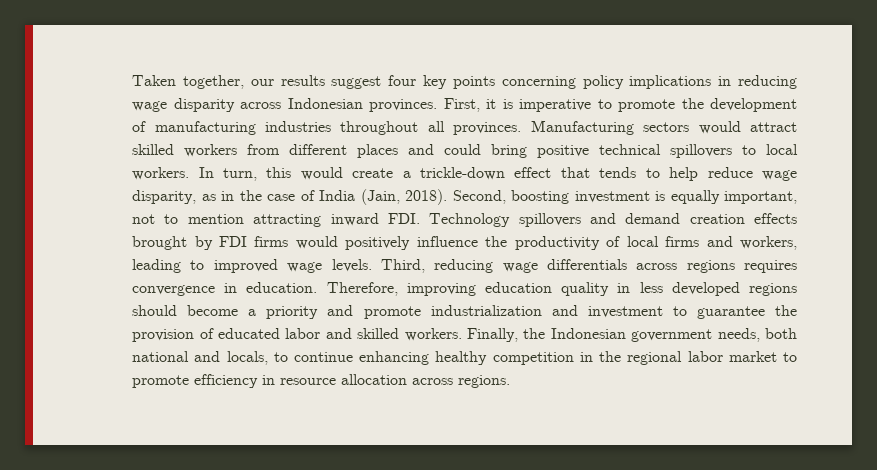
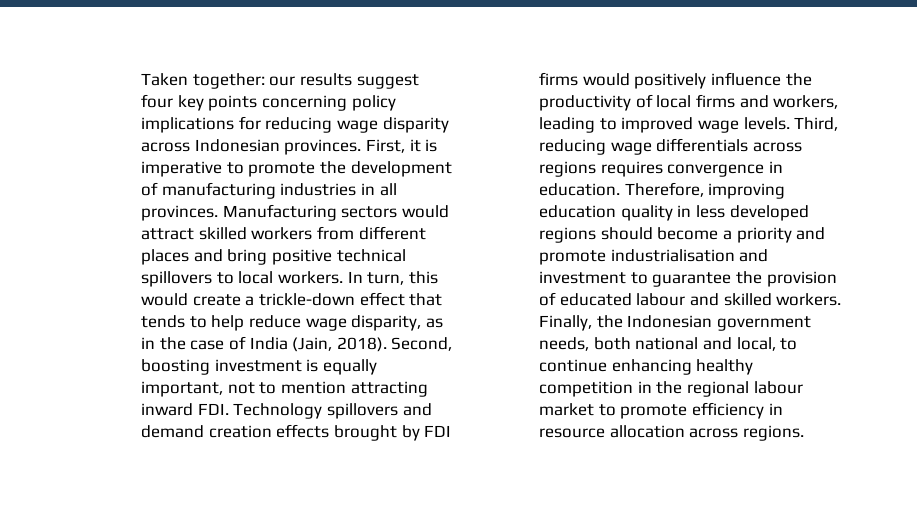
- Taken together, our results suggest four key points concerning policy implications in reducing wage disparity across Indonesian provinces.
+ Taken together: our results suggest four key points concerning policy implications for reducing wage disparity across Indonesian provinces.
- First, it is imperative to promote the development of manufacturing industries throughout all provinces.
+ First, it is imperative to promote the development of manufacturing industries in all provinces.
- Manufacturing sectors would attract skilled workers from different places and could bring positive technical spillovers to local workers.
+ Manufacturing sectors would attract skilled workers from different places and bring positive technical spillovers to local workers.
- Therefore, improving education quality in less developed regions should become a priority and promote industrialization and investment to guarantee the provision of educated labor and skilled workers.
+ Therefore, improving education quality in less developed regions should become a priority and promote industrialisation and investment to guarantee the provision of educated labour and skilled workers.
- Finally, the Indonesian government needs, both national and locals, to continue enhancing healthy competition in the regional labor market to promote efficiency in resource allocation across regions.
+ Finally, the Indonesian government needs, both national and local, to continue enhancing healthy competition in the regional labour market to promote efficiency in resource allocation across regions.

